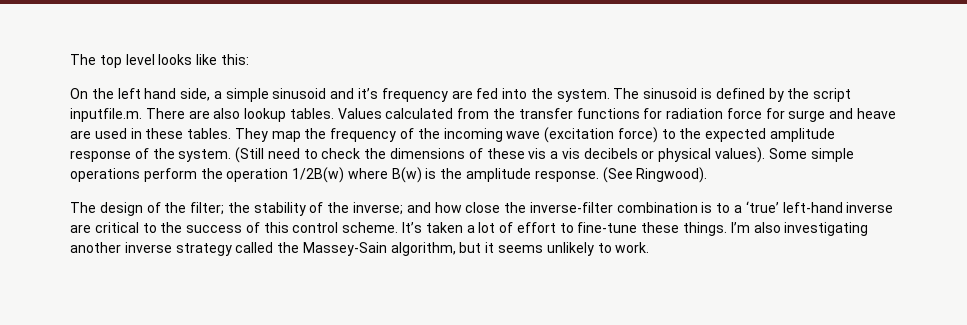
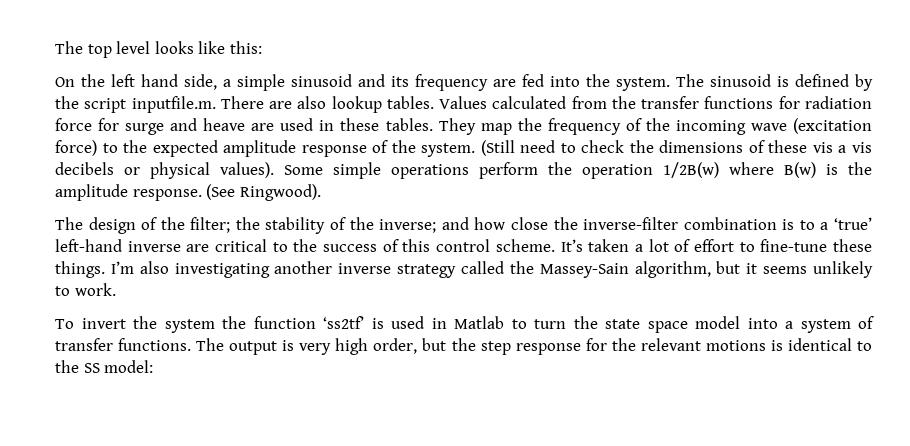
- On the left hand side, a simple sinusoid and it’s frequency are fed into the system.
+ On the left hand side, a simple sinusoid and its frequency are fed into the system.
+ To invert the system the function ‘ss2tf’ is used in Matlab to turn the state space model into a system of transfer functions. The output is very high order, but the step response for the relevant motions is identical to the SS model:

